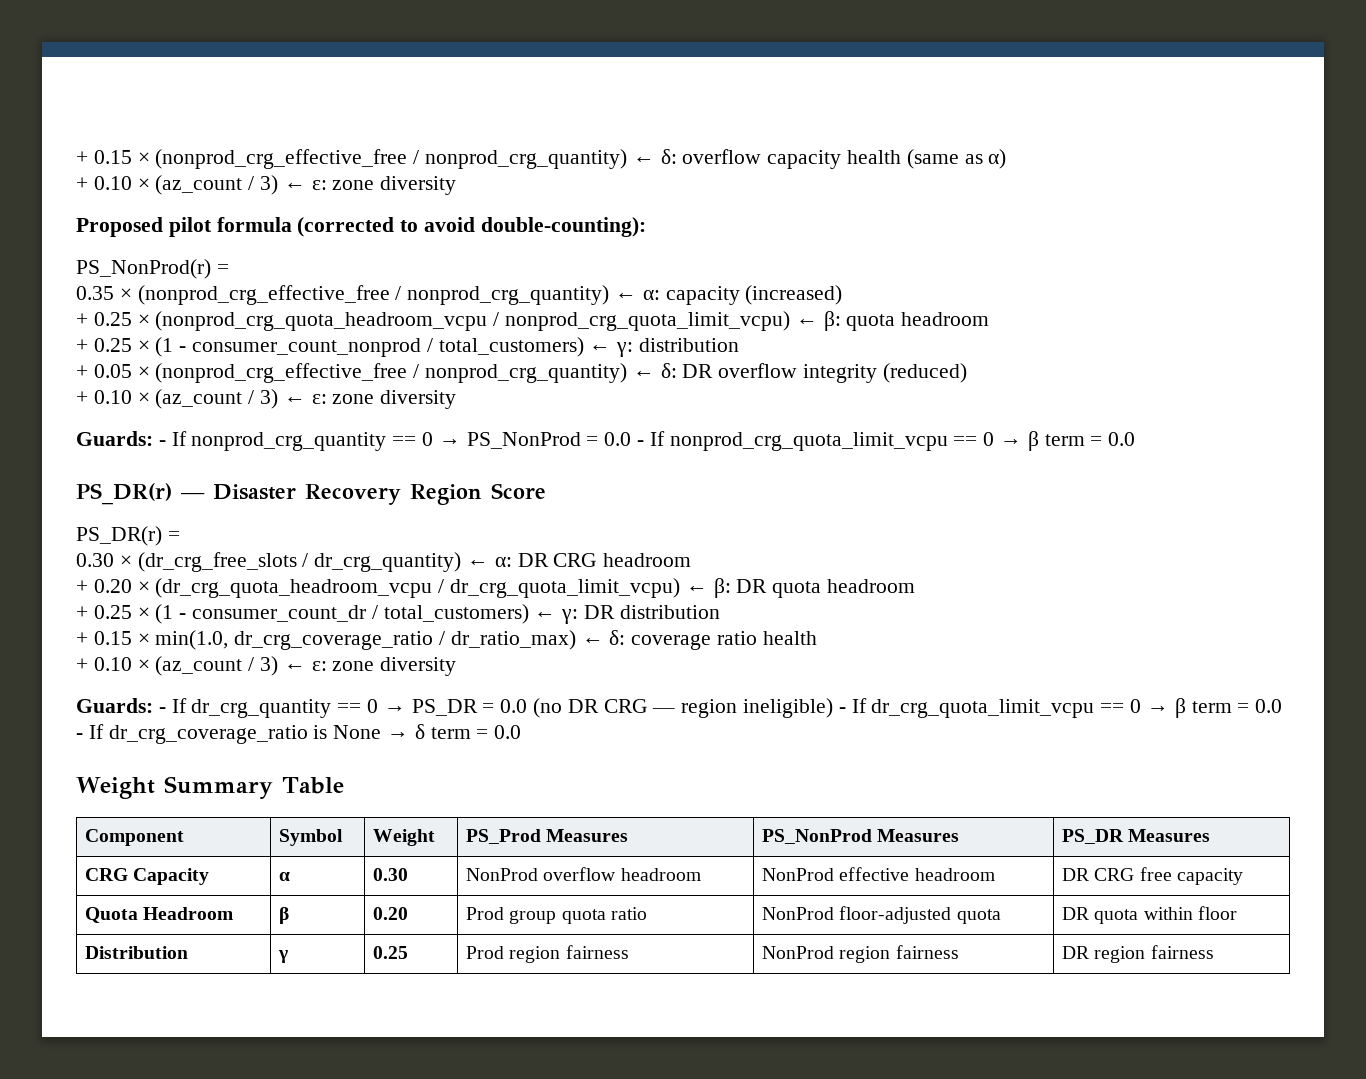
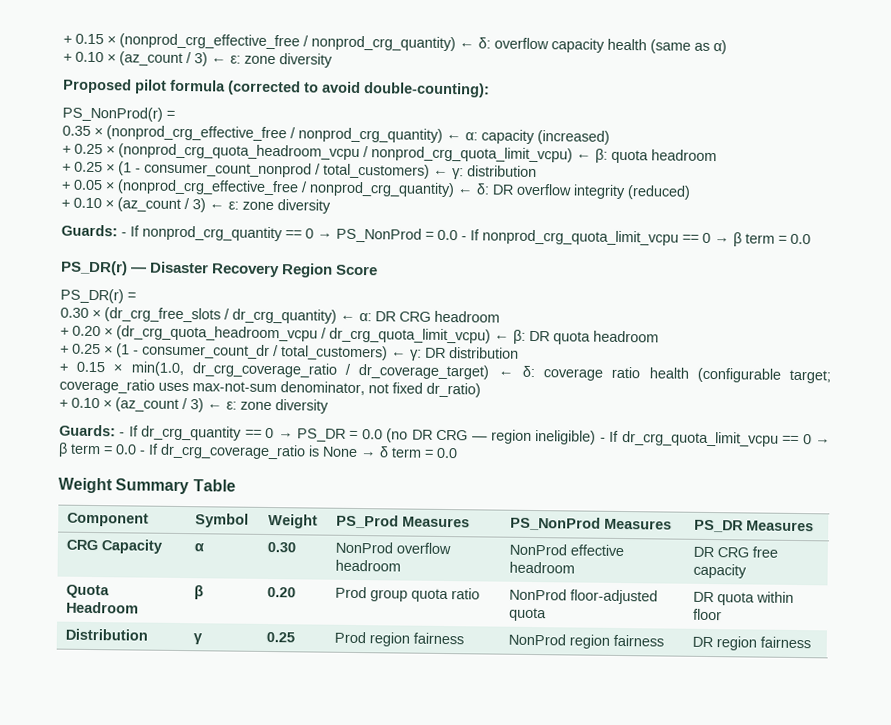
- + 0.15 × min(1.0, dr_crg_coverage_ratio / dr_ratio_max) ← δ: coverage ratio health
+ + 0.15 × min(1.0, dr_crg_coverage_ratio / dr_coverage_target) ← δ: coverage ratio health (configurable target; coverage_ratio uses max-not-sum denominator, not fixed dr_ratio)

